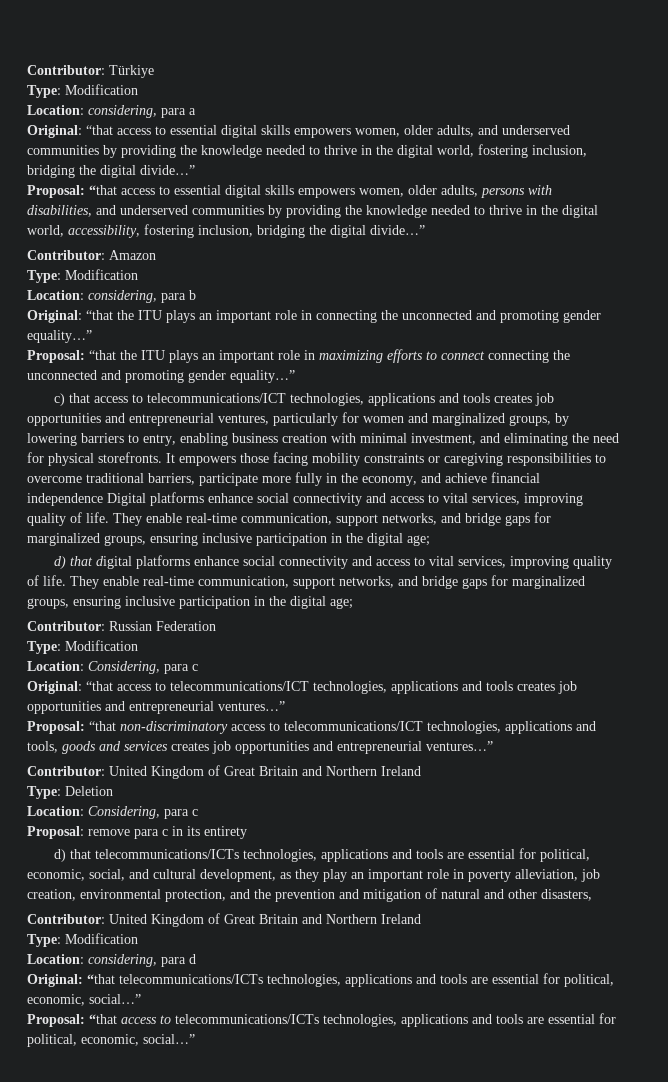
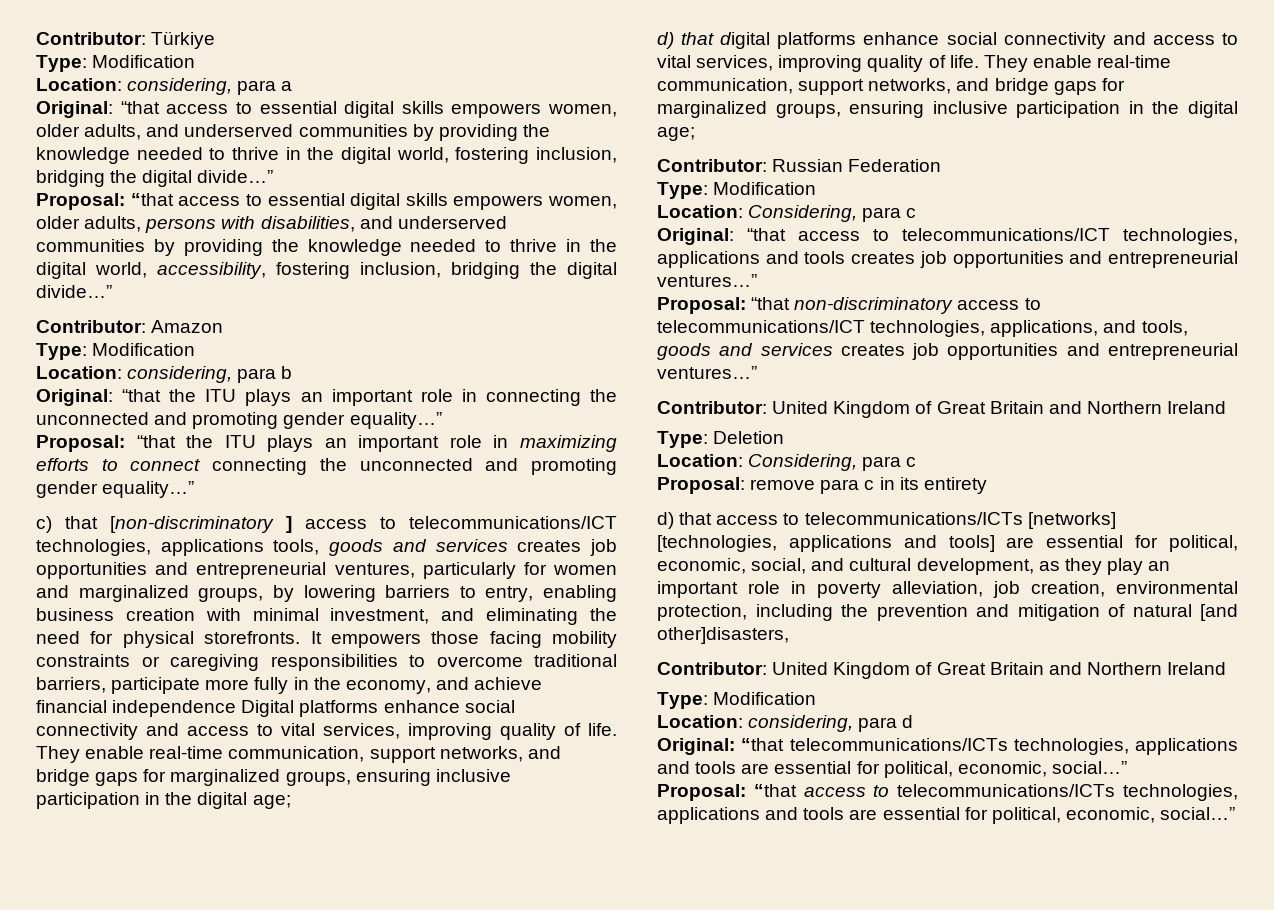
- c) that access to telecommunications/ICT technologies, applications and tools creates job opportunities and entrepreneurial ventures, particularly for women and marginalized groups, by lowering barriers to entry, enabling business creation with minimal investment, and eliminating the need for physical storefronts.
+ c) that [non-discriminatory ] access to telecommunications/ICT technologies, applications tools, goods and services creates job opportunities and entrepreneurial ventures, particularly for women and marginalized groups, by lowering barriers to entry, enabling business creation with minimal investment, and eliminating the need for physical storefronts.
- Proposal: “that non-discriminatory access to telecommunications/ICT technologies, applications and tools, goods and services creates job opportunities and entrepreneurial ventures…”
+ Proposal: “that non-discriminatory access to telecommunications/ICT technologies, applications, and tools, goods and services creates job opportunities and entrepreneurial ventures…”
- d) that telecommunications/ICTs technologies, applications and tools are essential for political, economic, social, and cultural development, as they play an important role in poverty alleviation, job creation, environmental protection, and the prevention and mitigation of natural and other disasters,
+ d) that access to telecommunications/ICTs [networks] [technologies, applications and tools] are essential for political, economic, social, and cultural development, as they play an important role in poverty alleviation, job creation, environmental protection, including the prevention and mitigation of natural [and other]disasters,

